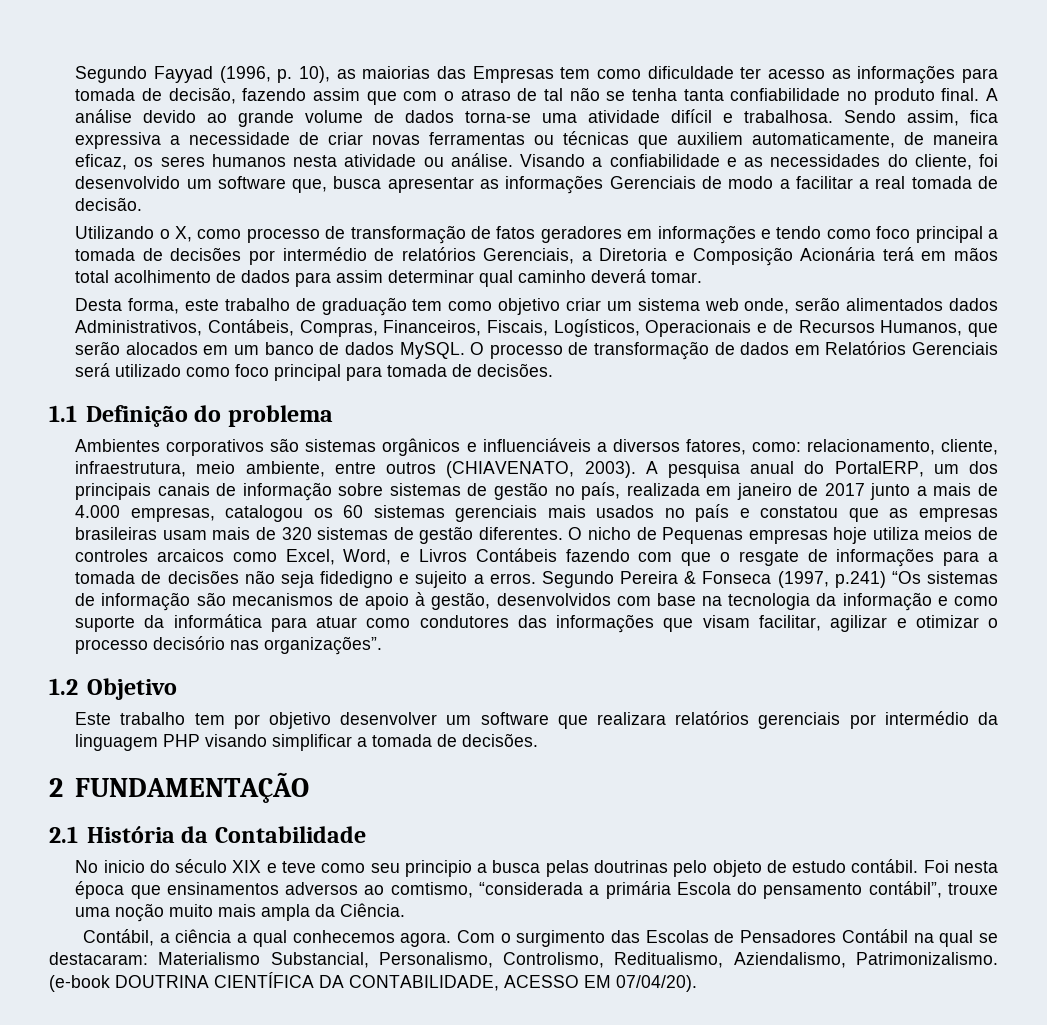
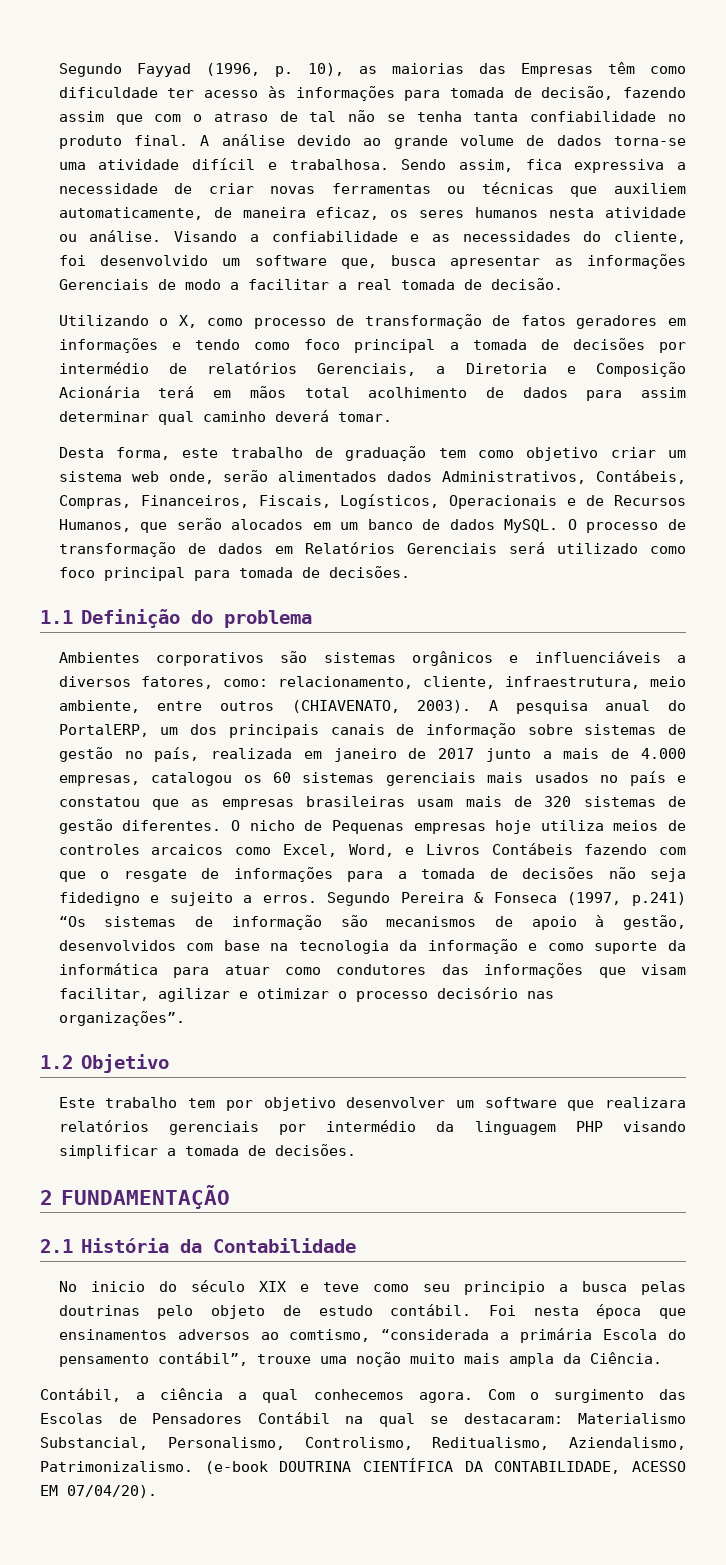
- Segundo Fayyad (1996, p. 10), as maiorias das Empresas tem como dificuldade ter acesso as informações para tomada de decisão, fazendo assim que com o atraso de tal não se tenha tanta confiabilidade no produto final.
+ Segundo Fayyad (1996, p. 10), as maiorias das Empresas têm como dificuldade ter acesso às informações para tomada de decisão, fazendo assim que com o atraso de tal não se tenha tanta confiabilidade no produto final.

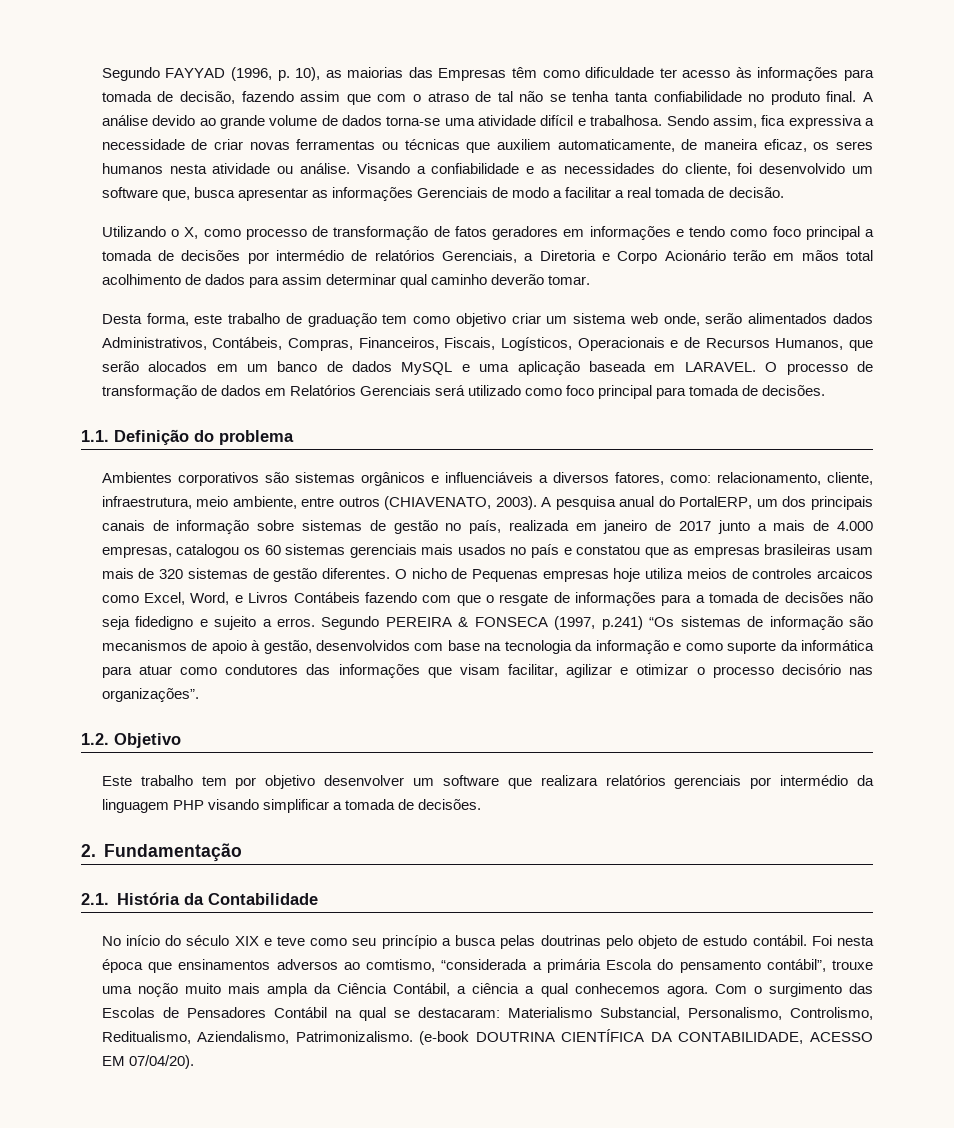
- Segundo Fayyad (1996, p. 10), as maiorias das Empresas têm como dificuldade ter acesso às informações para tomada de decisão, fazendo assim que com o atraso de tal não se tenha tanta confiabilidade no produto final.
+ Segundo FAYYAD (1996, p. 10), as maiorias das Empresas têm como dificuldade ter acesso às informações para tomada de decisão, fazendo assim que com o atraso de tal não se tenha tanta confiabilidade no produto final.
- Utilizando o X, como processo de transformação de fatos geradores em informações e tendo como foco principal a tomada de decisões por intermédio de relatórios Gerenciais, a Diretoria e Composição Acionária terá em mãos total acolhimento de dados para assim determinar qual caminho deverá tomar.
+ Utilizando o X, como processo de transformação de fatos geradores em informações e tendo como foco principal a tomada de decisões por intermédio de relatórios Gerenciais, a Diretoria e Corpo Acionário terão em mãos total acolhimento de dados para assim determinar qual caminho deverão tomar.
- Desta forma, este trabalho de graduação tem como objetivo criar um sistema web onde, serão alimentados dados Administrativos, Contábeis, Compras, Financeiros, Fiscais, Logísticos, Operacionais e de Recursos Humanos, que serão alocados em um banco de dados MySQL.
+ Desta forma, este trabalho de graduação tem como objetivo criar um sistema web onde, serão alimentados dados Administrativos, Contábeis, Compras, Financeiros, Fiscais, Logísticos, Operacionais e de Recursos Humanos, que serão alocados em um banco de dados MySQL e uma aplicação baseada em LARAVEL.
- 1.1 Definição do problema
+ 1.1. Definição do problema
- Segundo Pereira & Fonseca (1997, p.241) “Os sistemas de informação são mecanismos de apoio à gestão, desenvolvidos com base na tecnologia da informação e como suporte da informática para atuar como condutores das informações que visam facilitar, agilizar e otimizar o processo decisório nas organizações”.
+ Segundo PEREIRA & FONSECA (1997, p.241) “Os sistemas de informação são mecanismos de apoio à gestão, desenvolvidos com base na tecnologia da informação e como suporte da informática para atuar como condutores das informações que visam facilitar, agilizar e otimizar o processo decisório nas organizações”.
- 1.2 Objetivo
+ 1.2. Objetivo
- 2 FUNDAMENTAÇÃO
- 2.1 História da Contabilidade
+ 2. Fundamentação
+ 2.1. História da Contabilidade
- No inicio do século XIX e teve como seu principio a busca pelas doutrinas pelo objeto de estudo contábil.
+ No início do século XIX e teve como seu princípio a busca pelas doutrinas pelo objeto de estudo contábil.
- Foi nesta época que ensinamentos adversos ao comtismo, “considerada a primária Escola do pensamento contábil”, trouxe uma noção muito mais ampla da Ciência.
- Contábil, a ciência a qual conhecemos agora.
+ Foi nesta época que ensinamentos adversos ao comtismo, “considerada a primária Escola do pensamento contábil”, trouxe uma noção muito mais ampla da Ciência Contábil, a ciência a qual conhecemos agora.

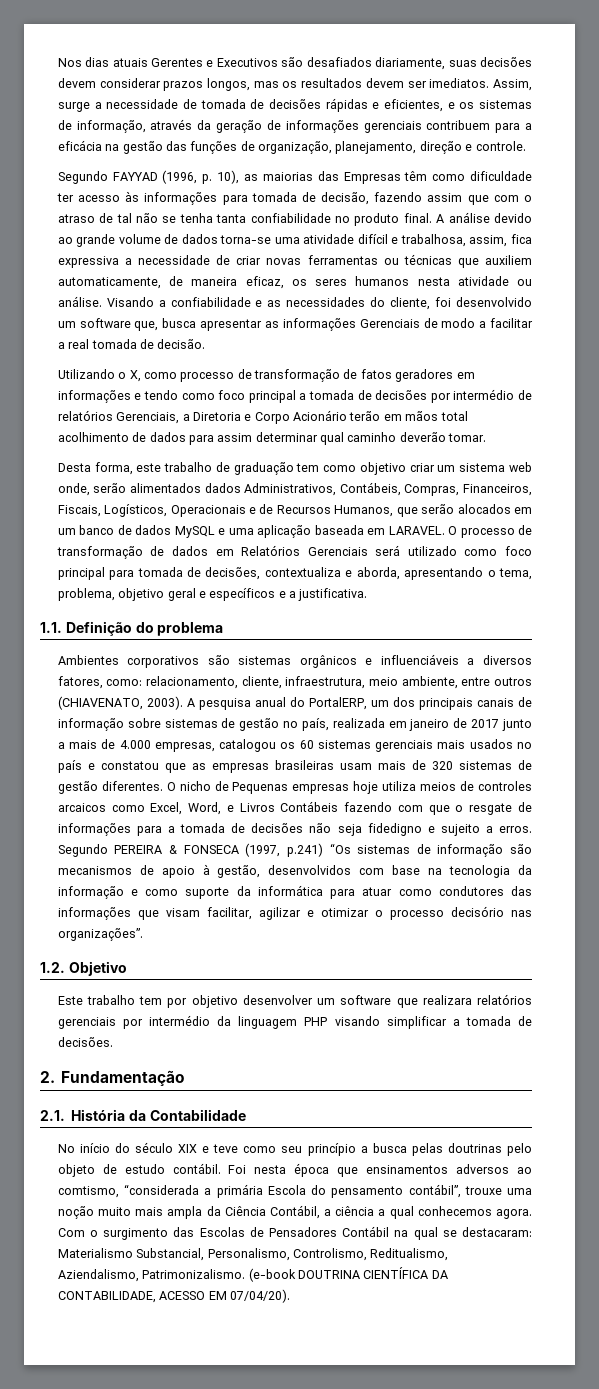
+ Nos dias atuais Gerentes e Executivos são desafiados diariamente, suas decisões devem considerar prazos longos, mas os resultados devem ser imediatos. Assim, surge a necessidade de tomada de decisões rápidas e eficientes, e os sistemas de informação, através da geração de informações gerenciais contribuem para a eficácia na gestão das funções de organização, planejamento, direção e controle.
- A análise devido ao grande volume de dados torna-se uma atividade difícil e trabalhosa. Sendo assim, fica expressiva a necessidade de criar novas ferramentas ou técnicas que auxiliem automaticamente, de maneira eficaz, os seres humanos nesta atividade ou análise.
+ A análise devido ao grande volume de dados torna-se uma atividade difícil e trabalhosa, assim, fica expressiva a necessidade de criar novas ferramentas ou técnicas que auxiliem automaticamente, de maneira eficaz, os seres humanos nesta atividade ou análise.
- O processo de transformação de dados em Relatórios Gerenciais será utilizado como foco principal para tomada de decisões.
+ O processo de transformação de dados em Relatórios Gerenciais será utilizado como foco principal para tomada de decisões, contextualiza e aborda, apresentando o tema, problema, objetivo geral e específicos e a justificativa.

